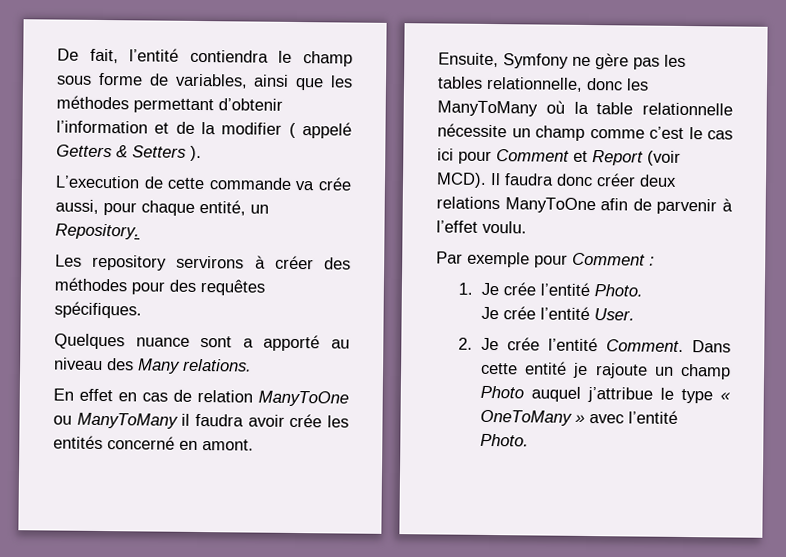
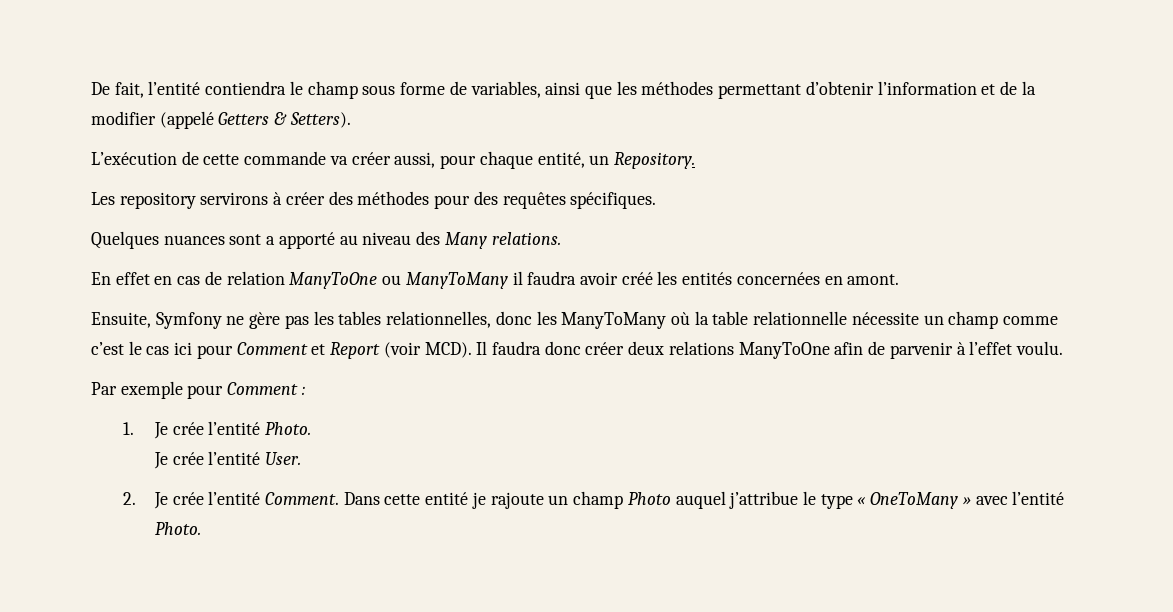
- De fait, l’entité contiendra le champ sous forme de variables, ainsi que les méthodes permettant d’obtenir l’information et de la modifier ( appelé Getters & Setters ).
- L’execution de cette commande va crée aussi, pour chaque entité, un Repository.
+ De fait, l’entité contiendra le champ sous forme de variables, ainsi que les méthodes permettant d’obtenir l’information et de la modifier (appelé Getters & Setters).
+ L’exécution de cette commande va créer aussi, pour chaque entité, un Repository.
- Quelques nuance sont a apporté au niveau des Many relations.
+ Quelques nuances sont a apporté au niveau des Many relations.
- En effet en cas de relation ManyToOne ou ManyToMany il faudra avoir crée les entités concerné en amont.
+ En effet en cas de relation ManyToOne ou ManyToMany il faudra avoir créé les entités concernées en amont.
- Ensuite, Symfony ne gère pas les tables relationnelle, donc les ManyToMany où la table relationnelle nécessite un champ comme c’est le cas ici pour Comment et Report (voir MCD).
+ Ensuite, Symfony ne gère pas les tables relationnelles, donc les ManyToMany où la table relationnelle nécessite un champ comme c’est le cas ici pour Comment et Report (voir MCD).

